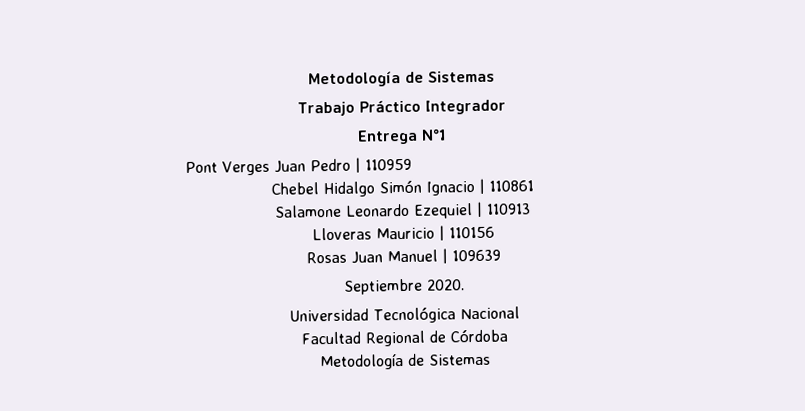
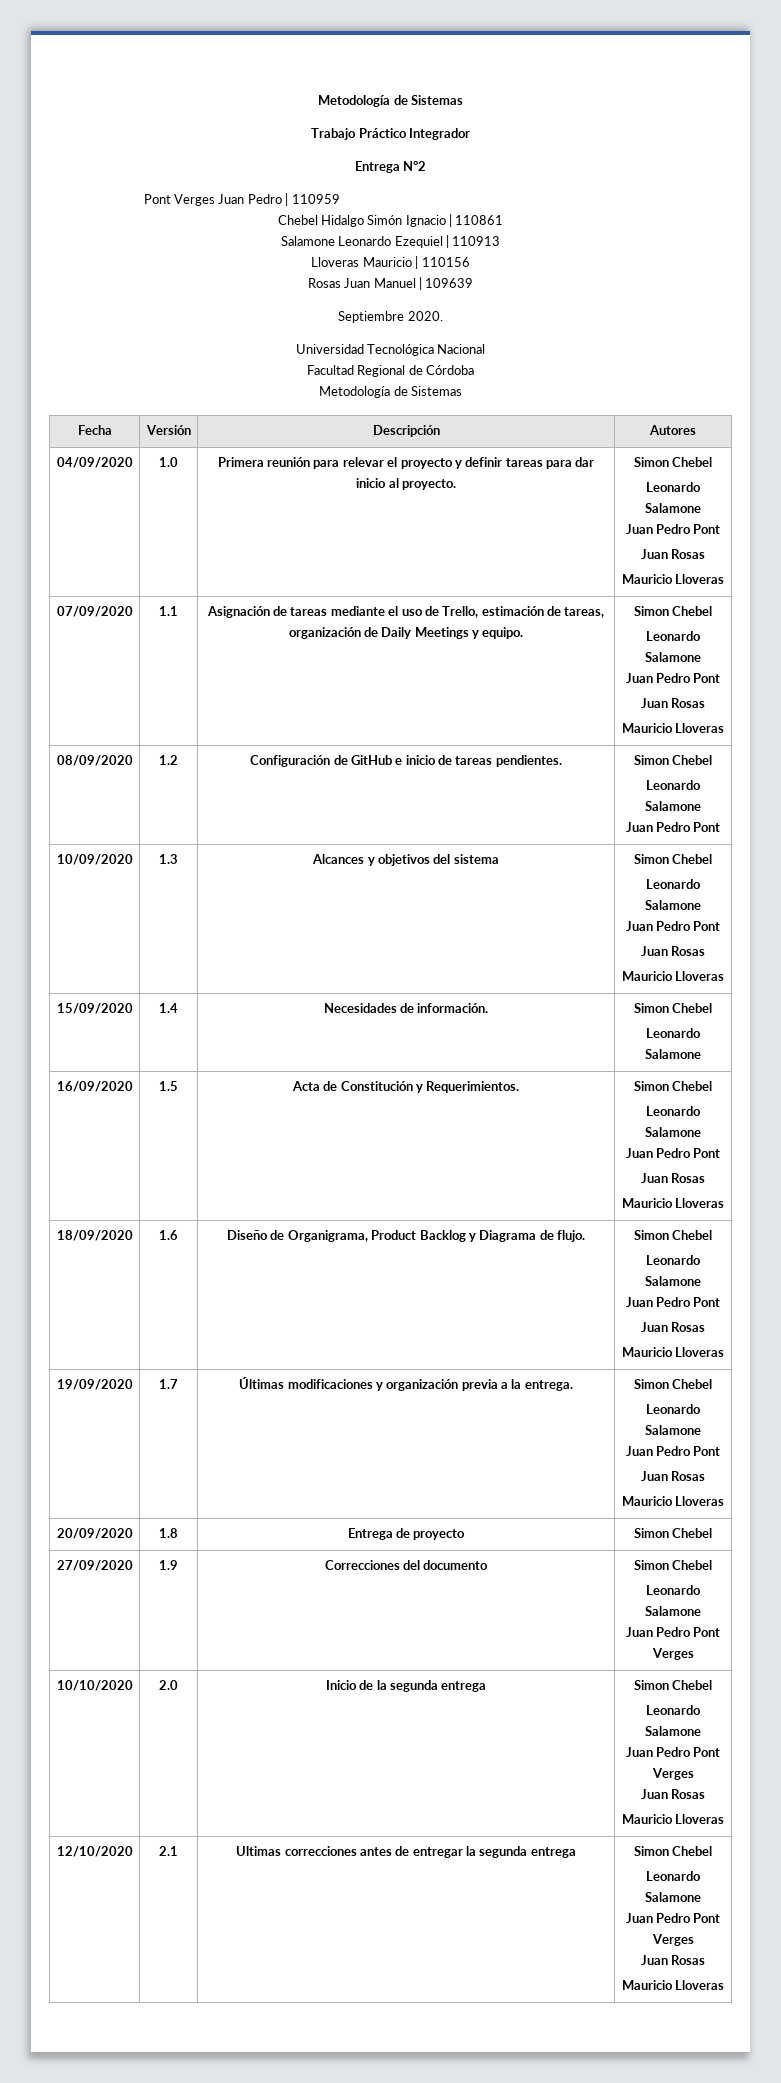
- Entrega N°1
+ Entrega N°2
+ Fecha | Versión | Descripción | Autores
+ 04/09/2020 | 1.0 | Primera reunión para relevar el proyecto y definir tareas para dar inicio al proyecto. | Simon Chebel
+ Leonardo Salamone
+ Juan Pedro Pont
+ Juan Rosas
+ Mauricio Lloveras
+ 07/09/2020 | 1.1 | Asignación de tareas mediante el uso de Trello, estimación de tareas, organización de Daily Meetings y equipo. | Simon Chebel
+ Leonardo Salamone
+ Juan Pedro Pont
+ Juan Rosas
+ Mauricio Lloveras
+ 08/09/2020 | 1.2 | Configuración de GitHub e inicio de tareas pendientes. | Simon Chebel
+ Leonardo Salamone
+ Juan Pedro Pont
+ 10/09/2020 | 1.3 | Alcances y objetivos del sistema | Simon Chebel
+ Leonardo Salamone
+ Juan Pedro Pont
+ Juan Rosas
+ Mauricio Lloveras
+ 15/09/2020 | 1.4 | Necesidades de información. | Simon Chebel
+ Leonardo Salamone
+ 16/09/2020 | 1.5 | Acta de Constitución y Requerimientos. | Simon Chebel
+ Leonardo Salamone
+ Juan Pedro Pont
+ Juan Rosas
+ Mauricio Lloveras
+ 18/09/2020 | 1.6 | Diseño de Organigrama, Product Backlog y Diagrama de flujo. | Simon Chebel
+ Leonardo Salamone
+ Juan Pedro Pont
+ Juan Rosas
+ Mauricio Lloveras
+ 19/09/2020 | 1.7 | Últimas modificaciones y organización previa a la entrega. | Simon Chebel
+ Leonardo Salamone
+ Juan Pedro Pont
+ Juan Rosas
+ Mauricio Lloveras
+ 20/09/2020 | 1.8 | Entrega de proyecto | Simon Chebel
+ 27/09/2020 | 1.9 | Correcciones del documento | Simon Chebel
+ Leonardo Salamone
+ Juan Pedro Pont Verges
+ 10/10/2020 | 2.0 | Inicio de la segunda entrega | Simon Chebel
+ Leonardo Salamone
+ Juan Pedro Pont Verges
+ Juan Rosas
+ Mauricio Lloveras
+ 12/10/2020 | 2.1 | Ultimas correcciones antes de entregar la segunda entrega | Simon Chebel
+ Leonardo Salamone
+ Juan Pedro Pont Verges
+ Juan Rosas
+ Mauricio Lloveras

